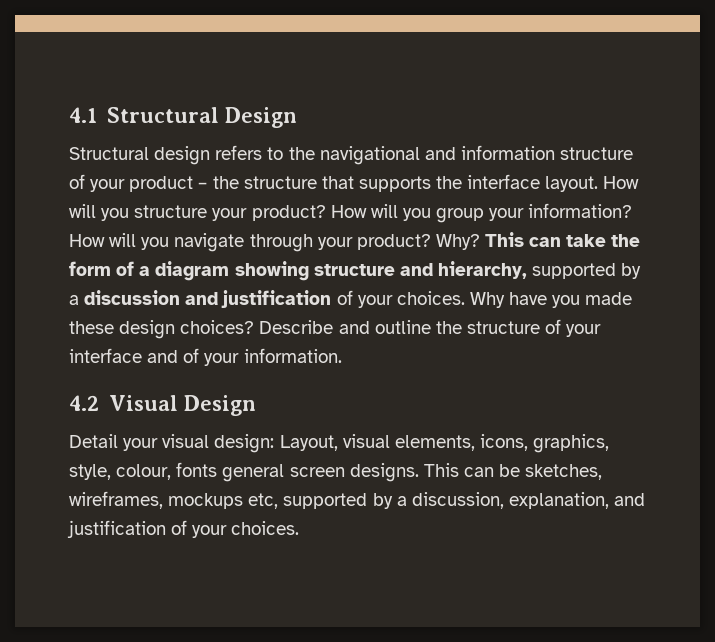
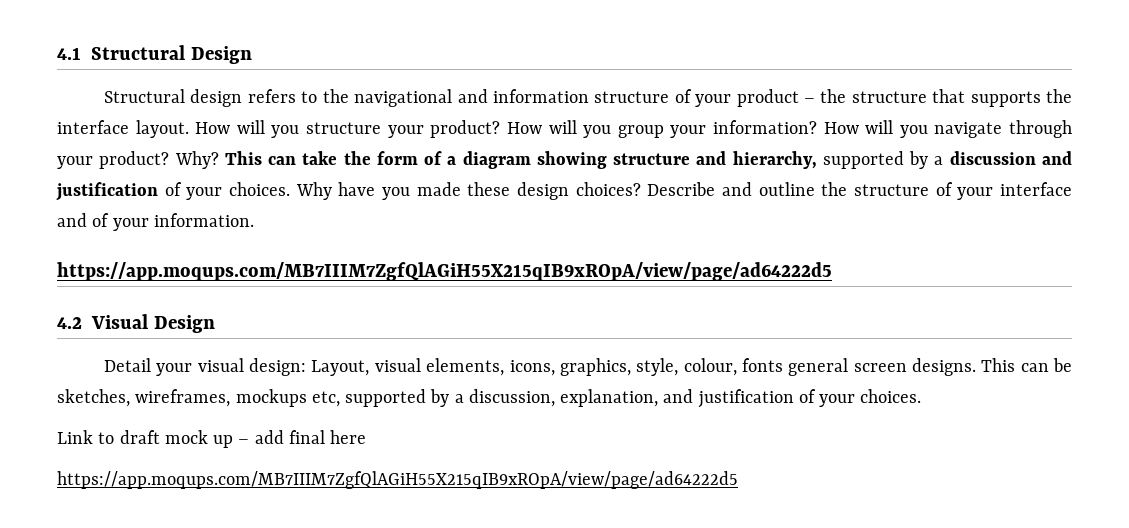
  Describe and outline the structure of your interface and of your information.
+ https://app.moqups.com/MB7IIIM7ZgfQlAGiH55X215qIB9xROpA/view/page/ad64222d5
+ Link to draft mock up – add final here
+ https://app.moqups.com/MB7IIIM7ZgfQlAGiH55X215qIB9xROpA/view/page/ad64222d5

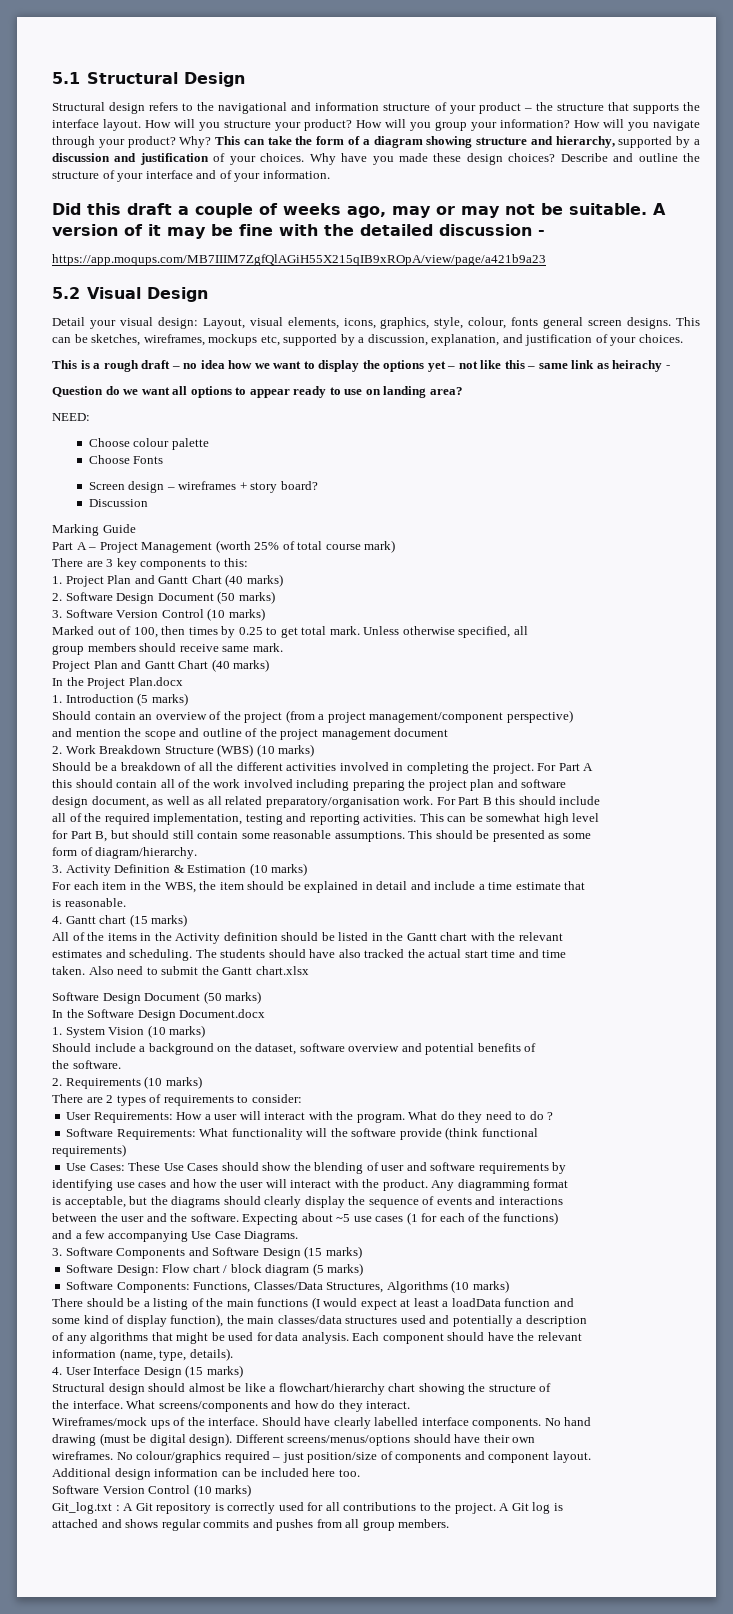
- 4.1 Structural Design
+ 5.1 Structural Design
  Describe and outline the structure of your interface and of your information.
- https://app.moqups.com/MB7IIIM7ZgfQlAGiH55X215qIB9xROpA/view/page/ad64222d5
- 4.2 Visual Design
+ Did this draft a couple of weeks ago, may or may not be suitable. A version of it may be fine with the detailed discussion -
+ https://app.moqups.com/MB7IIIM7ZgfQlAGiH55X215qIB9xROpA/view/page/a421b9a23
+ 5.2 Visual Design
- Link to draft mock up – add final here
- https://app.moqups.com/MB7IIIM7ZgfQlAGiH55X215qIB9xROpA/view/page/ad64222d5
+ This is a rough draft – no idea how we want to display the options yet – not like this – same link as heirachy -
+ Question do we want all options to appear ready to use on landing area?
+ NEED:
+ Choose colour palette
+ Choose Fonts
+ Screen design – wireframes + story board?
+ Discussion
+ Marking Guide
+ Part A – Project Management (worth 25% of total course mark)
+ There are 3 key components to this:
+ 1. Project Plan and Gantt Chart (40 marks)
+ 2. Software Design Document (50 marks)
+ 3. Software Version Control (10 marks)
+ Marked out of 100, then times by 0.25 to get total mark. Unless otherwise specified, all
+ group members should receive same mark.
+ Project Plan and Gantt Chart (40 marks)
+ In the Project Plan.docx
+ 1. Introduction (5 marks)
+ Should contain an overview of the project (from a project management/component perspective)
+ and mention the scope and outline of the project management document
+ 2. Work Breakdown Structure (WBS) (10 marks)
+ Should be a breakdown of all the different activities involved in completing the project. For Part A
+ this should contain all of the work involved including preparing the project plan and software
+ design document, as well as all related preparatory/organisation work. For Part B this should include
+ all of the required implementation, testing and reporting activities. This can be somewhat high level
+ for Part B, but should still contain some reasonable assumptions. This should be presented as some
+ form of diagram/hierarchy.
+ 3. Activity Definition & Estimation (10 marks)
+ For each item in the WBS, the item should be explained in detail and include a time estimate that
+ is reasonable.
+ 4. Gantt chart (15 marks)
+ All of the items in the Activity definition should be listed in the Gantt chart with the relevant
+ estimates and scheduling. The students should have also tracked the actual start time and time
+ taken. Also need to submit the Gantt chart.xlsx
+ Software Design Document (50 marks)
+ In the Software Design Document.docx
+ 1. System Vision (10 marks)
+ Should include a background on the dataset, software overview and potential benefits of
+ the software.
+ 2. Requirements (10 marks)
+ There are 2 types of requirements to consider:
+ User Requirements: How a user will interact with the program. What do they need to do ?
+ Software Requirements: What functionality will the software provide (think functional
+ requirements)
+ Use Cases: These Use Cases should show the blending of user and software requirements by
+ identifying use cases and how the user will interact with the product. Any diagramming format
+ is acceptable, but the diagrams should clearly display the sequence of events and interactions
+ between the user and the software. Expecting about ~5 use cases (1 for each of the functions)
+ and a few accompanying Use Case Diagrams.
+ 3. Software Components and Software Design (15 marks)
+ Software Design: Flow chart / block diagram (5 marks)
+ Software Components: Functions, Classes/Data Structures, Algorithms (10 marks)
+ There should be a listing of the main functions (I would expect at least a loadData function and
+ some kind of display function), the main classes/data structures used and potentially a description
+ of any algorithms that might be used for data analysis. Each component should have the relevant
+ information (name, type, details).
+ 4. User Interface Design (15 marks)
+ Structural design should almost be like a flowchart/hierarchy chart showing the structure of
+ the interface. What screens/components and how do they interact.
+ Wireframes/mock ups of the interface. Should have clearly labelled interface components. No hand
+ drawing (must be digital design). Different screens/menus/options should have their own
+ wireframes. No colour/graphics required – just position/size of components and component layout.
+ Additional design information can be included here too.
+ Software Version Control (10 marks)
+ Git_log.txt : A Git repository is correctly used for all contributions to the project. A Git log is
+ attached and shows regular commits and pushes from all group members.

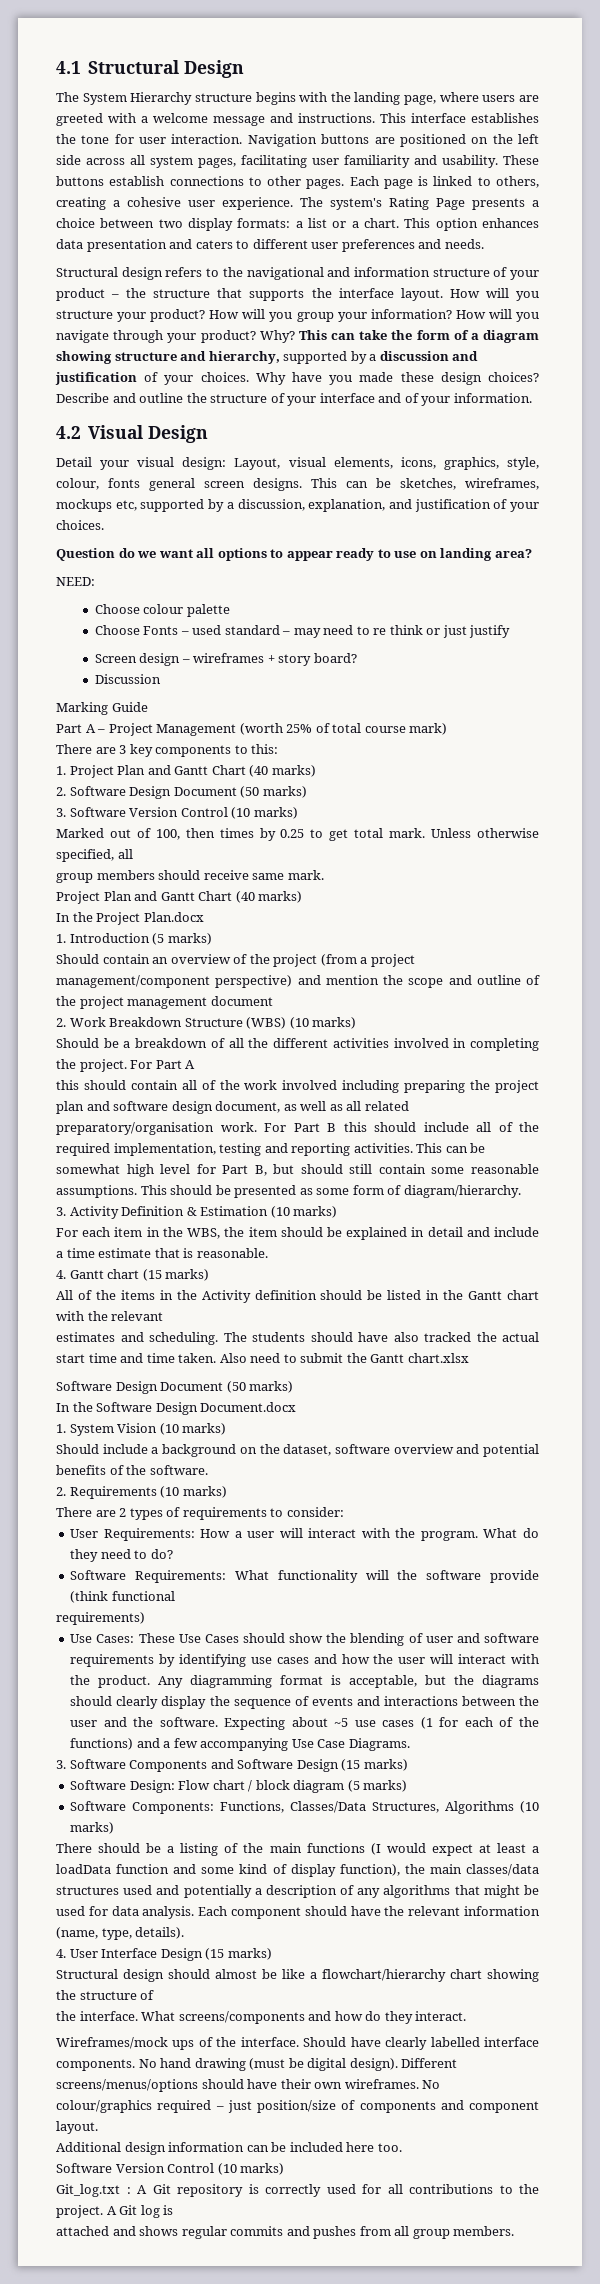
- 5.1 Structural Design
+ 4.1 Structural Design
+ The System Hierarchy structure begins with the landing page, where users are greeted with a welcome message and instructions. This interface establishes the tone for user interaction. Navigation buttons are positioned on the left side across all system pages, facilitating user familiarity and usability. These buttons establish connections to other pages. Each page is linked to others, creating a cohesive user experience. The system's Rating Page presents a choice between two display formats: a list or a chart. This option enhances data presentation and caters to different user preferences and needs.
- Did this draft a couple of weeks ago, may or may not be suitable. A version of it may be fine with the detailed discussion -
- https://app.moqups.com/MB7IIIM7ZgfQlAGiH55X215qIB9xROpA/view/page/a421b9a23
- 5.2 Visual Design
+ 4.2 Visual Design
- This is a rough draft – no idea how we want to display the options yet – not like this – same link as heirachy -
- Choose Fonts
+ Choose Fonts – used standard – may need to re think or just justify
- Should contain an overview of the project (from a project management/component perspective)
- and mention the scope and outline of the project management document
+ Should contain an overview of the project (from a project management/component perspective) and mention the scope and outline of the project management document
- this should contain all of the work involved including preparing the project plan and software
- design document, as well as all related preparatory/organisation work.
+ this should contain all of the work involved including preparing the project plan and software design document, as well as all related preparatory/organisation work.
- For Part B this should include
- all of the required implementation, testing and reporting activities.
+ For Part B this should include all of the required implementation, testing and reporting activities.
- This can be somewhat high level
- for Part B, but should still contain some reasonable assumptions.
+ This can be somewhat high level for Part B, but should still contain some reasonable assumptions.
- This should be presented as some
- form of diagram/hierarchy.
+ This should be presented as some form of diagram/hierarchy.
- For each item in the WBS, the item should be explained in detail and include a time estimate that
- is reasonable.
+ For each item in the WBS, the item should be explained in detail and include a time estimate that is reasonable.
- The students should have also tracked the actual start time and time
- taken.
+ The students should have also tracked the actual start time and time taken.
- Should include a background on the dataset, software overview and potential benefits of
- the software.
+ Should include a background on the dataset, software overview and potential benefits of the software.
- What do they need to do ?
+ What do they need to do?
- Use Cases: These Use Cases should show the blending of user and software requirements by
- identifying use cases and how the user will interact with the product.
+ Use Cases: These Use Cases should show the blending of user and software requirements by identifying use cases and how the user will interact with the product.
- Any diagramming format
- is acceptable, but the diagrams should clearly display the sequence of events and interactions
- between the user and the software.
+ Any diagramming format is acceptable, but the diagrams should clearly display the sequence of events and interactions between the user and the software.
- Expecting about ~5 use cases (1 for each of the functions)
- and a few accompanying Use Case Diagrams.
+ Expecting about ~5 use cases (1 for each of the functions) and a few accompanying Use Case Diagrams.
- There should be a listing of the main functions (I would expect at least a loadData function and
- some kind of display function), the main classes/data structures used and potentially a description
- of any algorithms that might be used for data analysis.
+ There should be a listing of the main functions (I would expect at least a loadData function and some kind of display function), the main classes/data structures used and potentially a description of any algorithms that might be used for data analysis.
- Each component should have the relevant
- information (name, type, details).
+ Each component should have the relevant information (name, type, details).
- No hand
- drawing (must be digital design).
+ No hand drawing (must be digital design).
- Different screens/menus/options should have their own
- wireframes.
+ Different screens/menus/options should have their own wireframes.

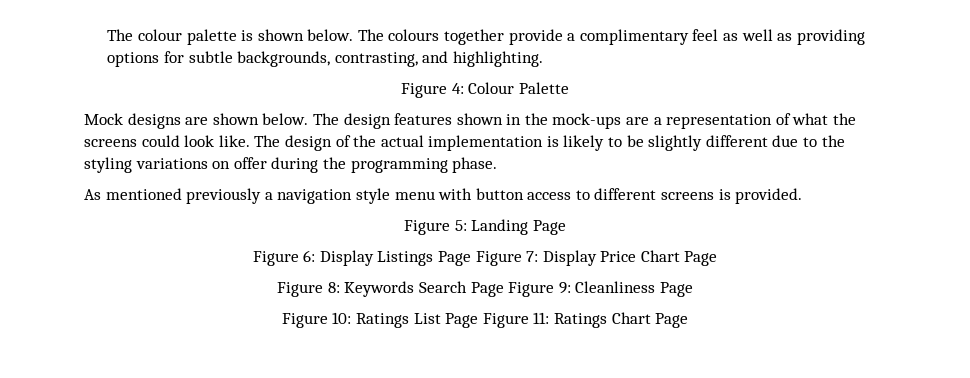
- 4.1 Structural Design
- The System Hierarchy structure begins with the landing page, where users are greeted with a welcome message and instructions. This interface establishes the tone for user interaction. Navigation buttons are positioned on the left side across all system pages, facilitating user familiarity and usability. These buttons establish connections to other pages. Each page is linked to others, creating a cohesive user experience. The system's Rating Page presents a choice between two display formats: a list or a chart. This option enhances data presentation and caters to different user preferences and needs.
- Structural design refers to the navigational and information structure of your product – the structure that supports the interface layout. How will you structure your product? How will you group your information? How will you navigate through your product? Why? This can take the form of a diagram showing structure and hierarchy, supported by a discussion and justification of your choices. Why have you made these design choices? Describe and outline the structure of your interface and of your information.
- 4.2 Visual Design
- Detail your visual design: Layout, visual elements, icons, graphics, style, colour, fonts general screen designs. This can be sketches, wireframes, mockups etc, supported by a discussion, explanation, and justification of your choices.
- Question do we want all options to appear ready to use on landing area?
- NEED:
- Choose colour palette
- Choose Fonts – used standard – may need to re think or just justify
- Screen design – wireframes + story board?
- Discussion
- Marking Guide
- Part A – Project Management (worth 25% of total course mark)
- There are 3 key components to this:
- 1. Project Plan and Gantt Chart (40 marks)
- 2. Software Design Document (50 marks)
- 3. Software Version Control (10 marks)
- Marked out of 100, then times by 0.25 to get total mark. Unless otherwise specified, all
- group members should receive same mark.
- Project Plan and Gantt Chart (40 marks)
- In the Project Plan.docx
- 1. Introduction (5 marks)
- Should contain an overview of the project (from a project management/component perspective) and mention the scope and outline of the project management document
- 2. Work Breakdown Structure (WBS) (10 marks)
- Should be a breakdown of all the different activities involved in completing the project. For Part A
- this should contain all of the work involved including preparing the project plan and software design document, as well as all related preparatory/organisation work. For Part B this should include all of the required implementation, testing and reporting activities. This can be somewhat high level for Part B, but should still contain some reasonable assumptions. This should be presented as some form of diagram/hierarchy.
- 3. Activity Definition & Estimation (10 marks)
- For each item in the WBS, the item should be explained in detail and include a time estimate that is reasonable.
- 4. Gantt chart (15 marks)
- All of the items in the Activity definition should be listed in the Gantt chart with the relevant
- estimates and scheduling. The students should have also tracked the actual start time and time taken. Also need to submit the Gantt chart.xlsx
- Software Design Document (50 marks)
- In the Software Design Document.docx
- 1. System Vision (10 marks)
- Should include a background on the dataset, software overview and potential benefits of the software.
- 2. Requirements (10 marks)
- There are 2 types of requirements to consider:
- User Requirements: How a user will interact with the program. What do they need to do?
- Software Requirements: What functionality will the software provide (think functional
- requirements)
- Use Cases: These Use Cases should show the blending of user and software requirements by identifying use cases and how the user will interact with the product. Any diagramming format is acceptable, but the diagrams should clearly display the sequence of events and interactions between the user and the software. Expecting about ~5 use cases (1 for each of the functions) and a few accompanying Use Case Diagrams.
- 3. Software Components and Software Design (15 marks)
- Software Design: Flow chart / block diagram (5 marks)
- Software Components: Functions, Classes/Data Structures, Algorithms (10 marks)
- There should be a listing of the main functions (I would expect at least a loadData function and some kind of display function), the main classes/data structures used and potentially a description of any algorithms that might be used for data analysis. Each component should have the relevant information (name, type, details).
- 4. User Interface Design (15 marks)
- Structural design should almost be like a flowchart/hierarchy chart showing the structure of
- the interface. What screens/components and how do they interact.
- Wireframes/mock ups of the interface. Should have clearly labelled interface components. No hand drawing (must be digital design). Different screens/menus/options should have their own wireframes. No colour/graphics required – just position/size of components and component layout.
- Additional design information can be included here too.
- Software Version Control (10 marks)
- Git_log.txt : A Git repository is correctly used for all contributions to the project. A Git log is
- attached and shows regular commits and pushes from all group members.
+ The colour palette is shown below. The colours together provide a complimentary feel as well as providing options for subtle backgrounds, contrasting, and highlighting.
+ Figure 4: Colour Palette
+ Mock designs are shown below. The design features shown in the mock-ups are a representation of what the screens could look like. The design of the actual implementation is likely to be slightly different due to the styling variations on offer during the programming phase.
+ As mentioned previously a navigation style menu with button access to different screens is provided.
+ Figure 5: Landing Page
+ Figure 6: Display Listings Page Figure 7: Display Price Chart Page
+ Figure 8: Keywords Search Page Figure 9: Cleanliness Page
+ Figure 10: Ratings List Page Figure 11: Ratings Chart Page

